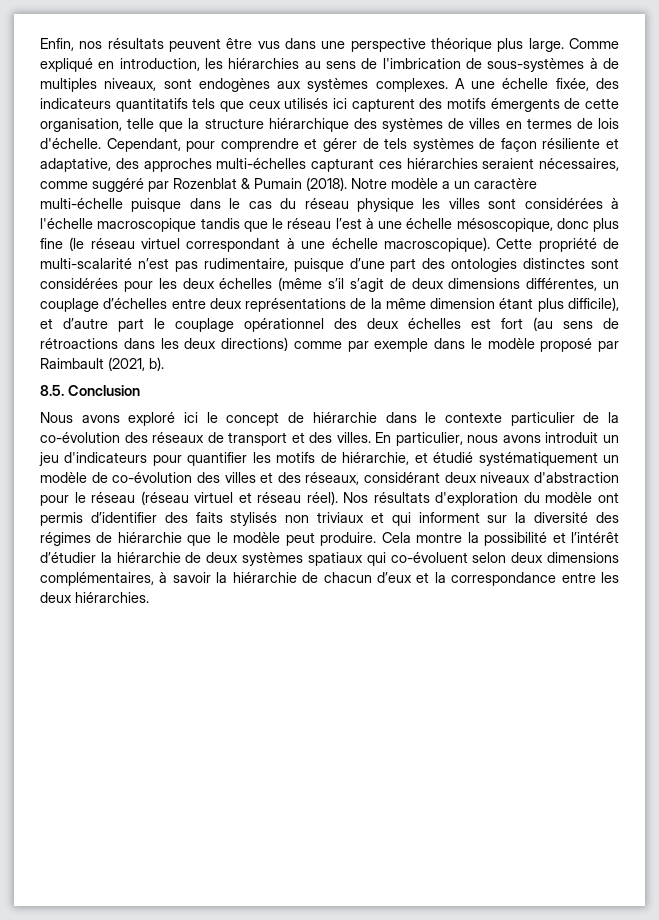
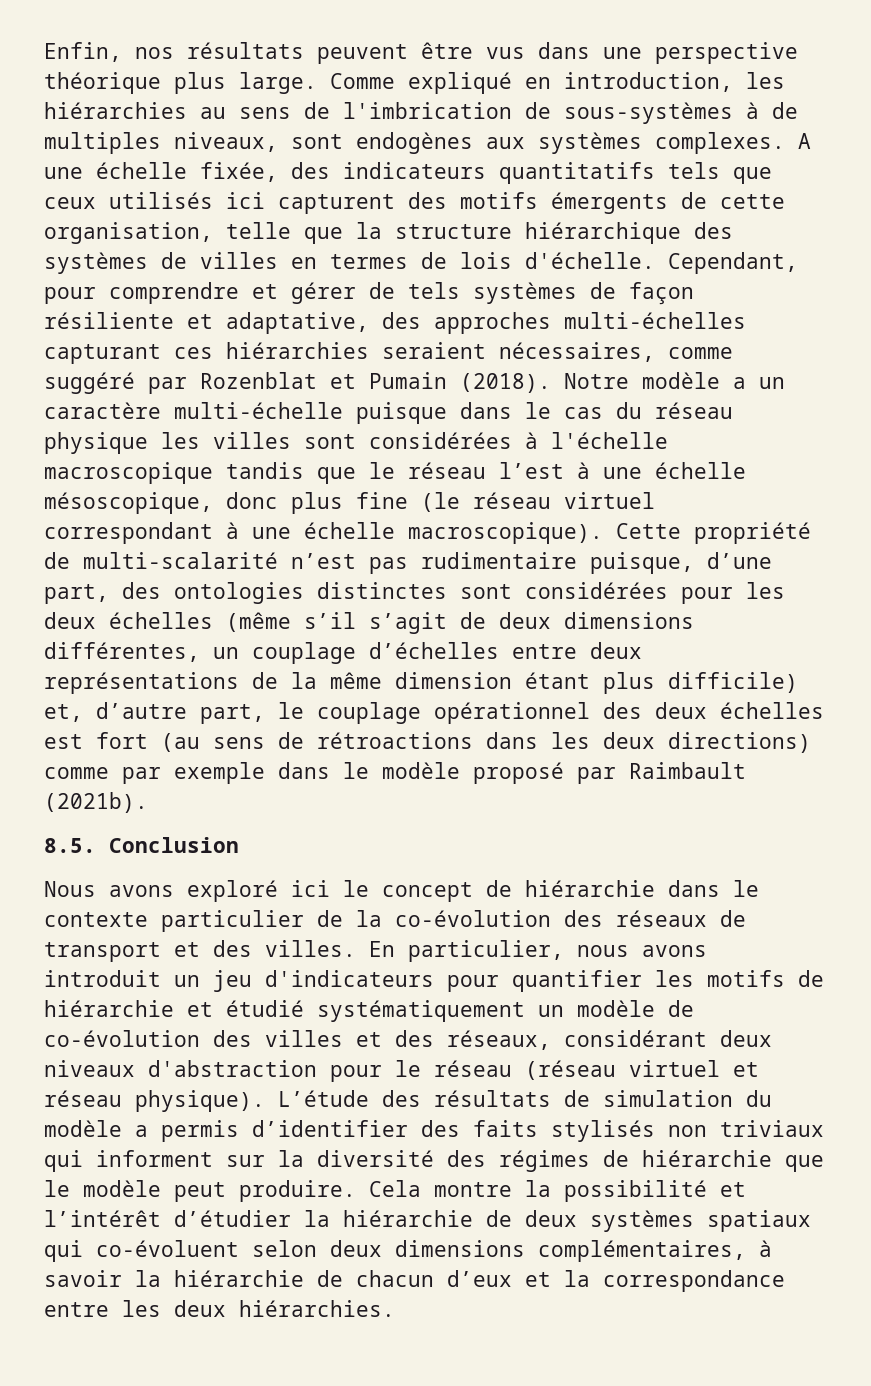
- Cependant, pour comprendre et gérer de tels systèmes de façon résiliente et adaptative, des approches multi-échelles capturant ces hiérarchies seraient nécessaires, comme suggéré par Rozenblat & Pumain (2018).
+ Cependant, pour comprendre et gérer de tels systèmes de façon résiliente et adaptative, des approches multi-échelles capturant ces hiérarchies seraient nécessaires, comme suggéré par Rozenblat et Pumain (2018).
- Cette propriété de multi-scalarité n’est pas rudimentaire, puisque d’une part des ontologies distinctes sont considérées pour les deux échelles (même s’il s’agit de deux dimensions différentes, un couplage d’échelles entre deux représentations de la même dimension étant plus difficile), et d’autre part le couplage opérationnel des deux échelles est fort (au sens de rétroactions dans les deux directions) comme par exemple dans le modèle proposé par Raimbault (2021, b).
+ Cette propriété de multi-scalarité n’est pas rudimentaire puisque, d’une part, des ontologies distinctes sont considérées pour les deux échelles (même s’il s’agit de deux dimensions différentes, un couplage d’échelles entre deux représentations de la même dimension étant plus difficile) et, d’autre part, le couplage opérationnel des deux échelles est fort (au sens de rétroactions dans les deux directions) comme par exemple dans le modèle proposé par Raimbault (2021b).
- En particulier, nous avons introduit un jeu d'indicateurs pour quantifier les motifs de hiérarchie, et étudié systématiquement un modèle de co-évolution des villes et des réseaux, considérant deux niveaux d'abstraction pour le réseau (réseau virtuel et réseau réel). Nos résultats d'exploration du modèle ont permis d’identifier des faits stylisés non triviaux et qui informent sur la diversité des régimes de hiérarchie que le modèle peut produire.
+ En particulier, nous avons introduit un jeu d'indicateurs pour quantifier les motifs de hiérarchie et étudié systématiquement un modèle de co-évolution des villes et des réseaux, considérant deux niveaux d'abstraction pour le réseau (réseau virtuel et réseau physique). L’étude des résultats de simulation du modèle a permis d’identifier des faits stylisés non triviaux qui informent sur la diversité des régimes de hiérarchie que le modèle peut produire.

